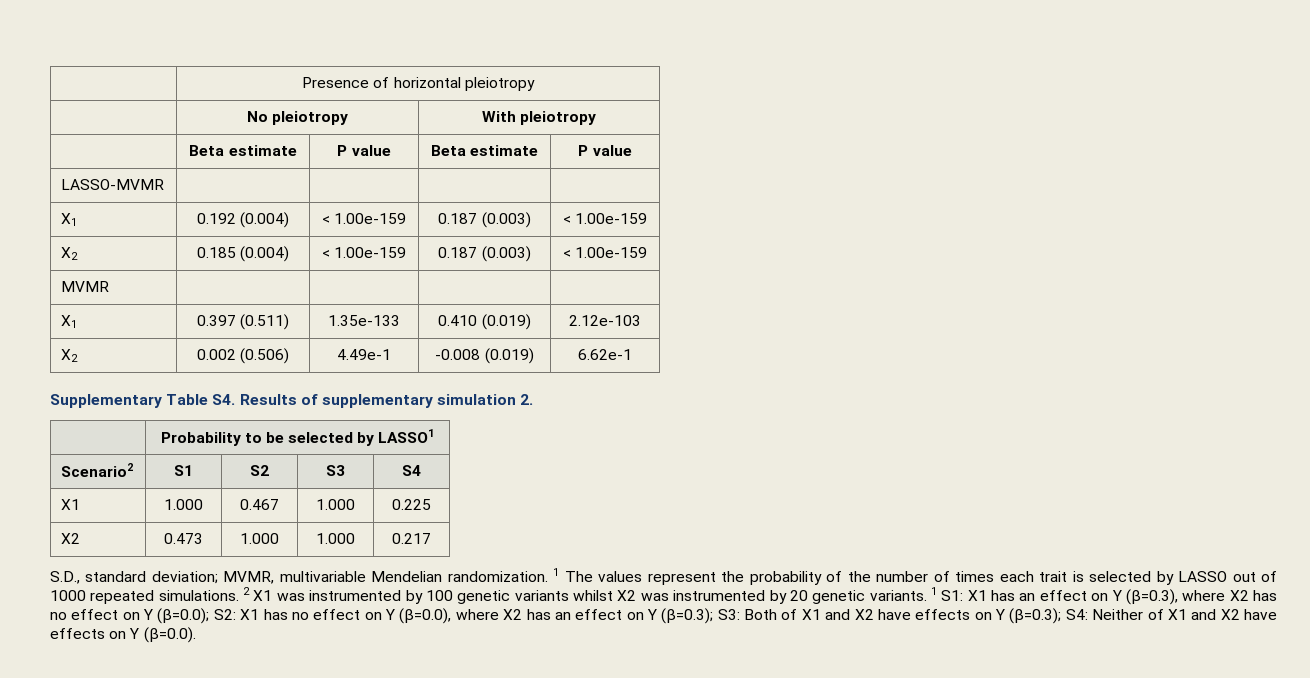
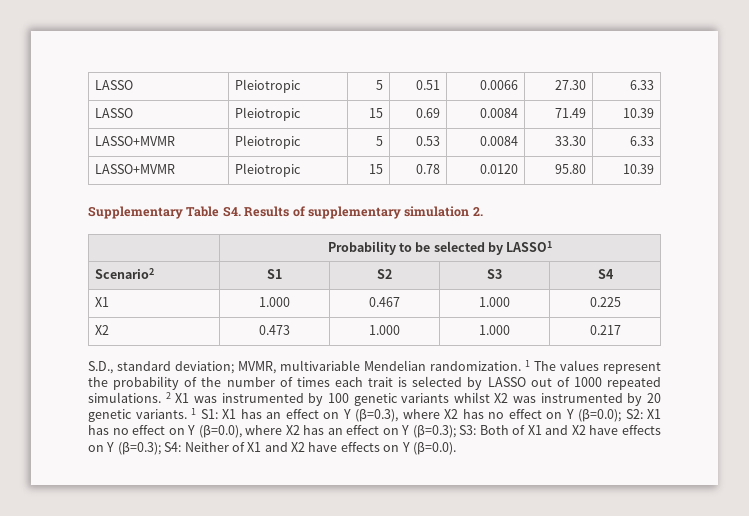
- | Presence of horizontal pleiotropy
- | No pleiotropy | With pleiotropy
- | Beta estimate | P value | Beta estimate | P value
- LASSO-MVMR | | | |
- X1 | 0.192 (0.004) | < 1.00e-159 | 0.187 (0.003) | < 1.00e-159
- X2 | 0.185 (0.004) | < 1.00e-159 | 0.187 (0.003) | < 1.00e-159
- MVMR | | | |
- X1 | 0.397 (0.511) | 1.35e-133 | 0.410 (0.019) | 2.12e-103
- X2 | 0.002 (0.506) | 4.49e-1 | -0.008 (0.019) | 6.62e-1
+ LASSO | Pleiotropic | 5 | 0.51 | 0.0066 | 27.30 | 6.33
+ LASSO | Pleiotropic | 15 | 0.69 | 0.0084 | 71.49 | 10.39
+ LASSO+MVMR | Pleiotropic | 5 | 0.53 | 0.0084 | 33.30 | 6.33
+ LASSO+MVMR | Pleiotropic | 15 | 0.78 | 0.0120 | 95.80 | 10.39

